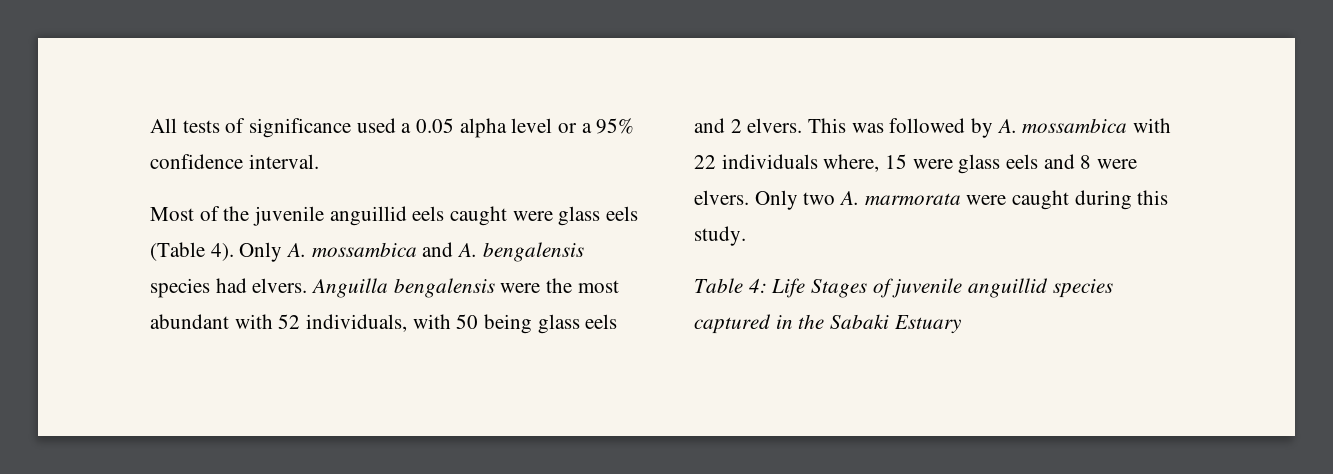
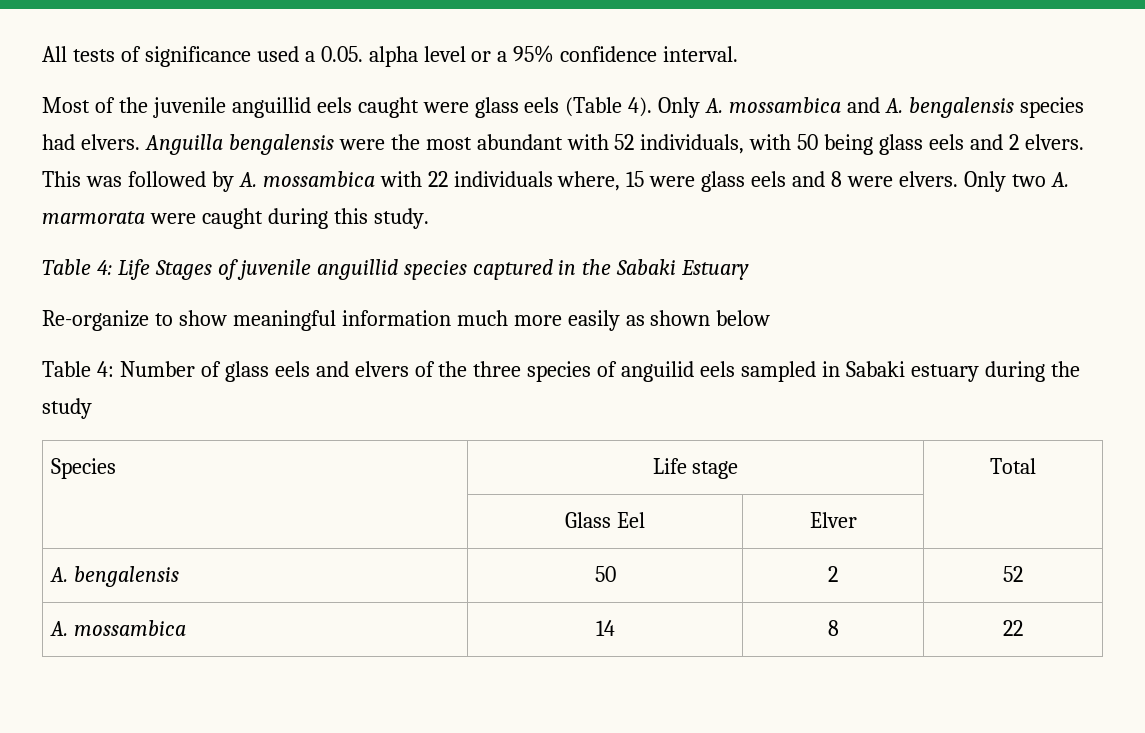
- All tests of significance used a 0.05 alpha level or a 95% confidence interval.
+ All tests of significance used a 0.05. alpha level or a 95% confidence interval.
+ Re-organize to show meaningful information much more easily as shown below
+ Table 4: Number of glass eels and elvers of the three species of anguilid eels sampled in Sabaki estuary during the study
+ Species | Life stage | Total
+ | Glass Eel | Elver |
+ A. bengalensis | 50 | 2 | 52
+ A. mossambica | 14 | 8 | 22

